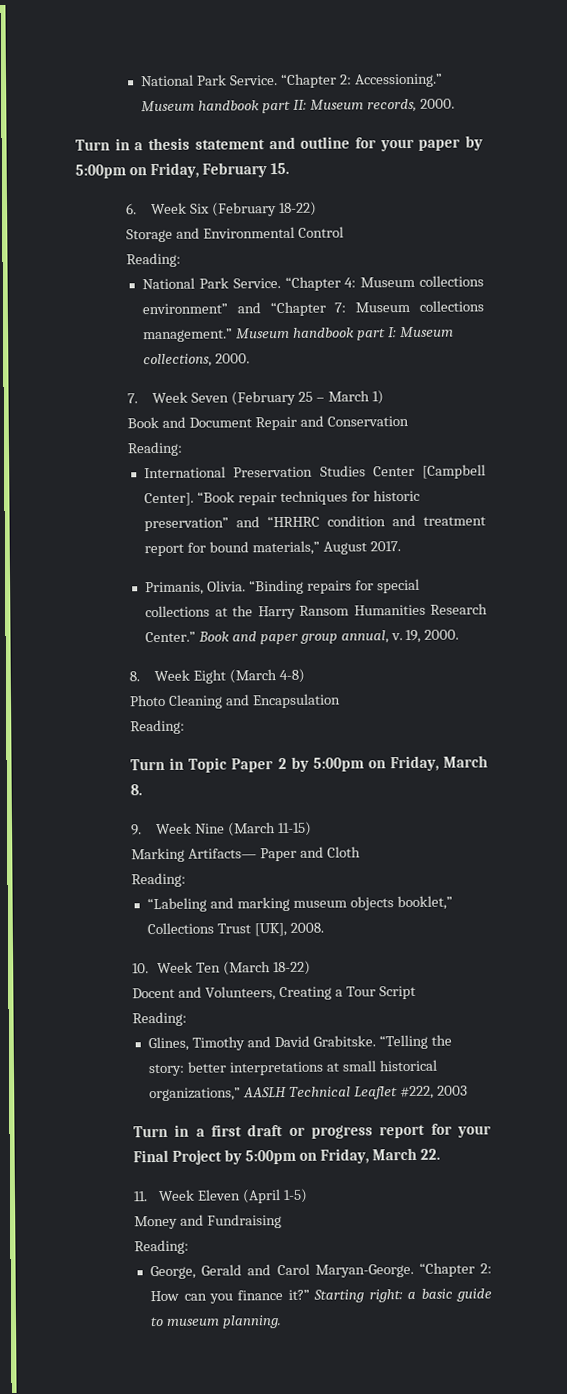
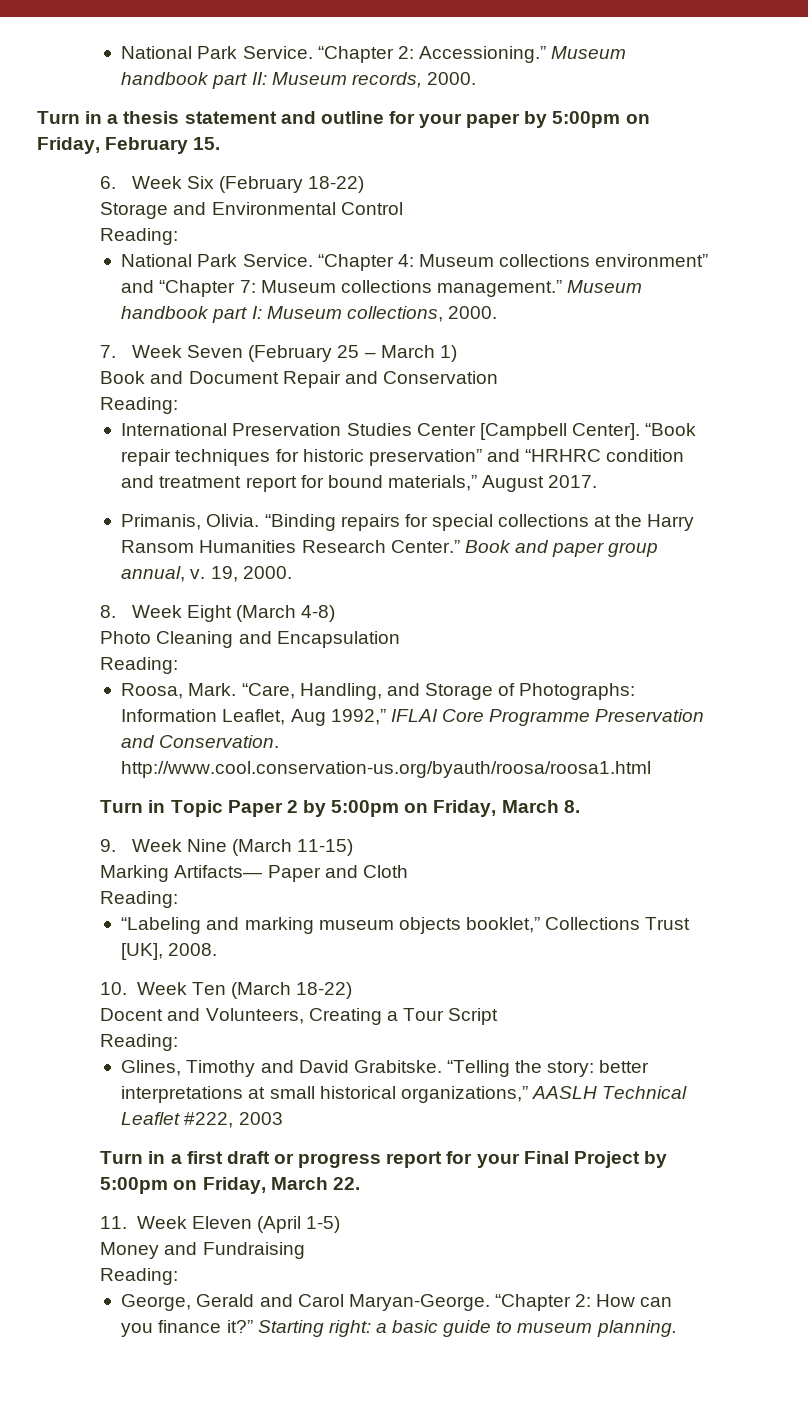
+ Roosa, Mark. “Care, Handling, and Storage of Photographs: Information Leaflet, Aug 1992,” IFLAI Core Programme Preservation and Conservation. http://www.cool.conservation-us.org/byauth/roosa/roosa1.html

